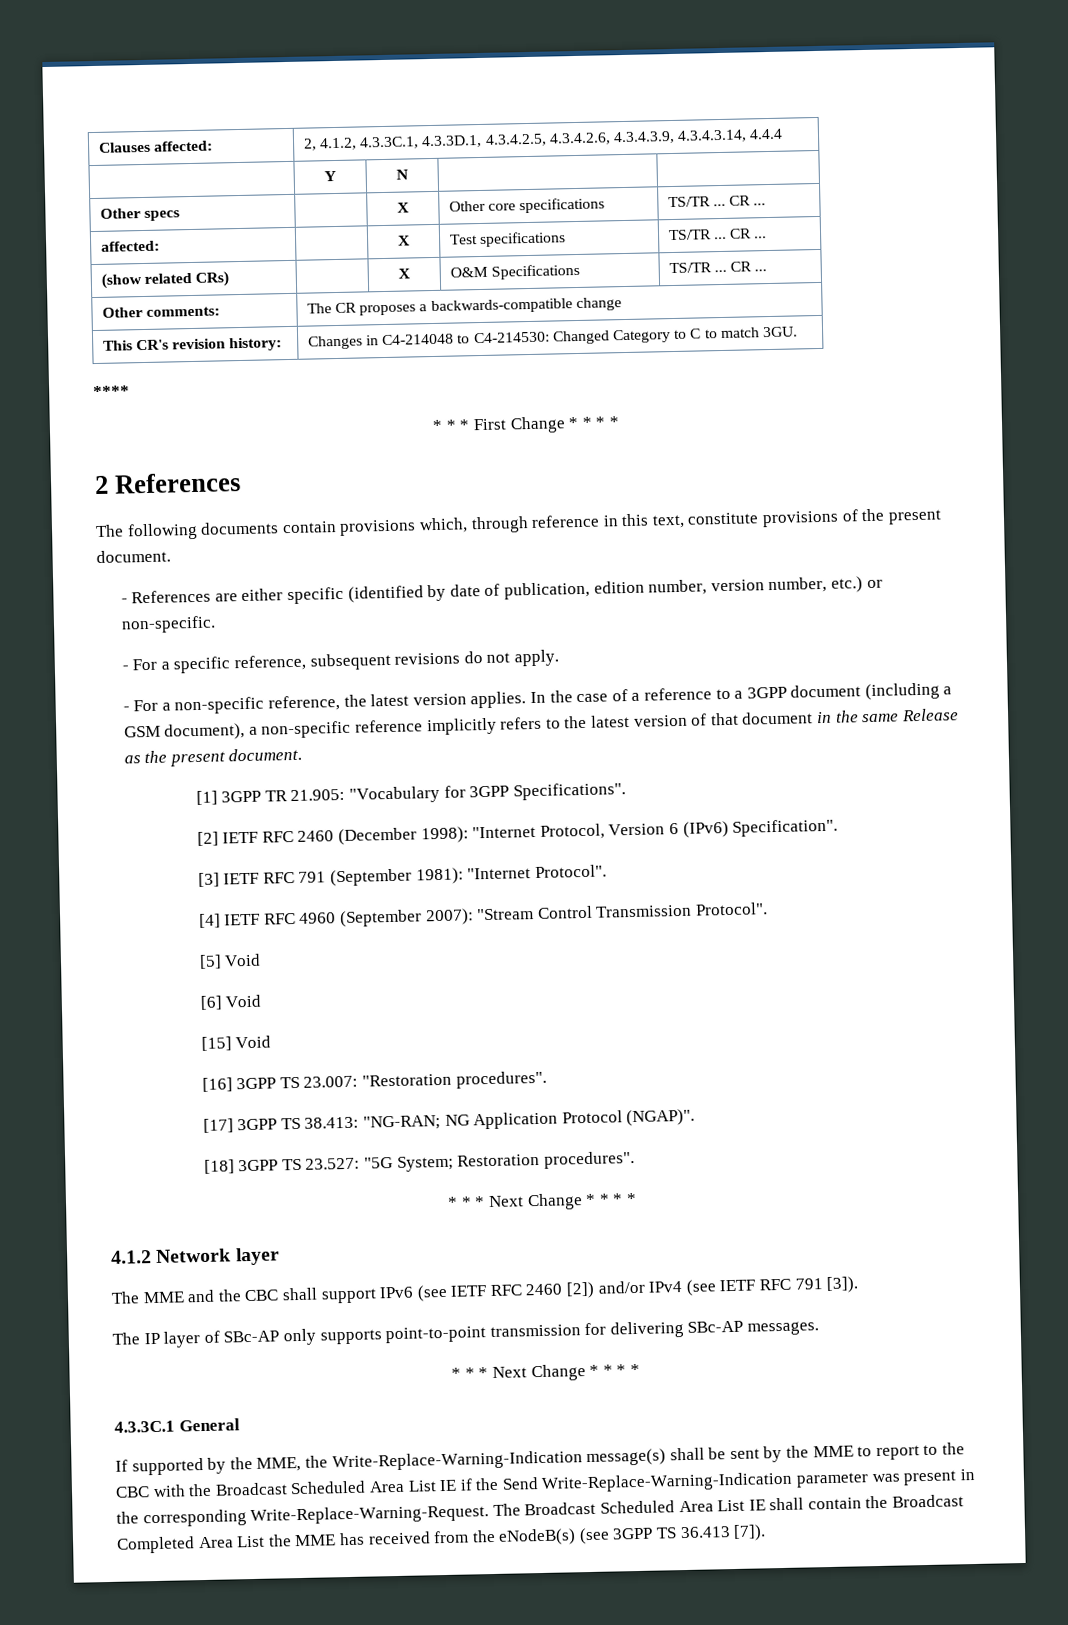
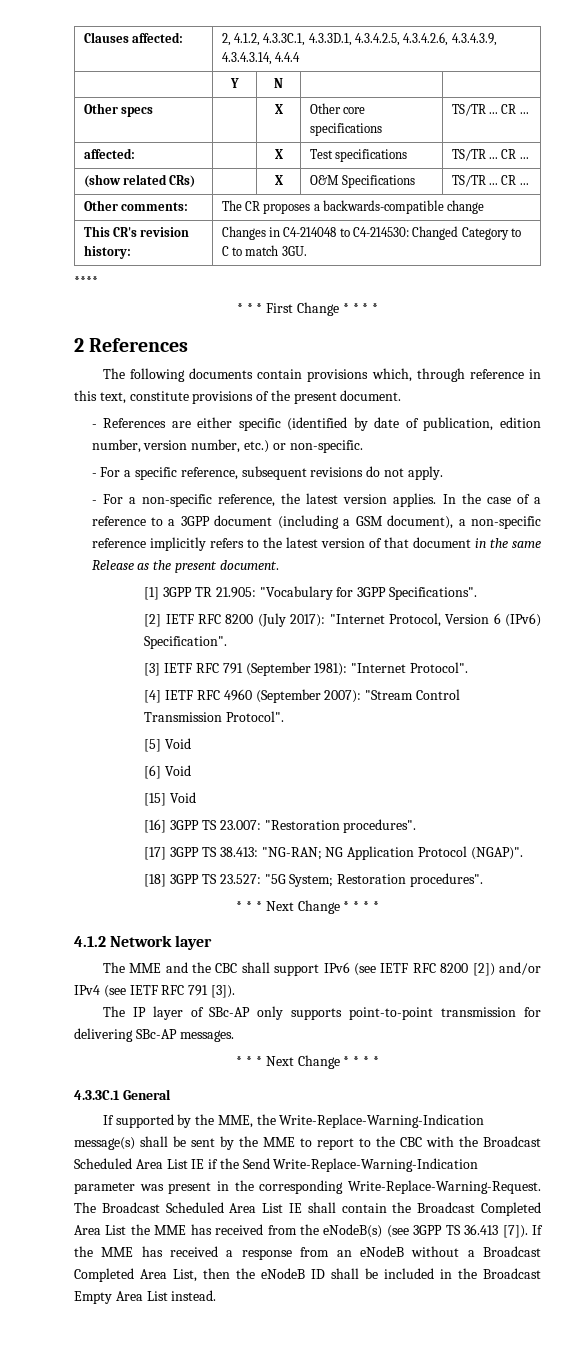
- [2] IETF RFC 2460 (December 1998): "Internet Protocol, Version 6 (IPv6) Specification".
+ [2] IETF RFC 8200 (July 2017): "Internet Protocol, Version 6 (IPv6) Specification".
- The MME and the CBC shall support IPv6 (see IETF RFC 2460 [2]) and/or IPv4 (see IETF RFC 791 [3]).
+ The MME and the CBC shall support IPv6 (see IETF RFC 8200 [2]) and/or IPv4 (see IETF RFC 791 [3]).
+ If the MME has received a response from an eNodeB without a Broadcast Completed Area List, then the eNodeB ID shall be included in the Broadcast Empty Area List instead.

